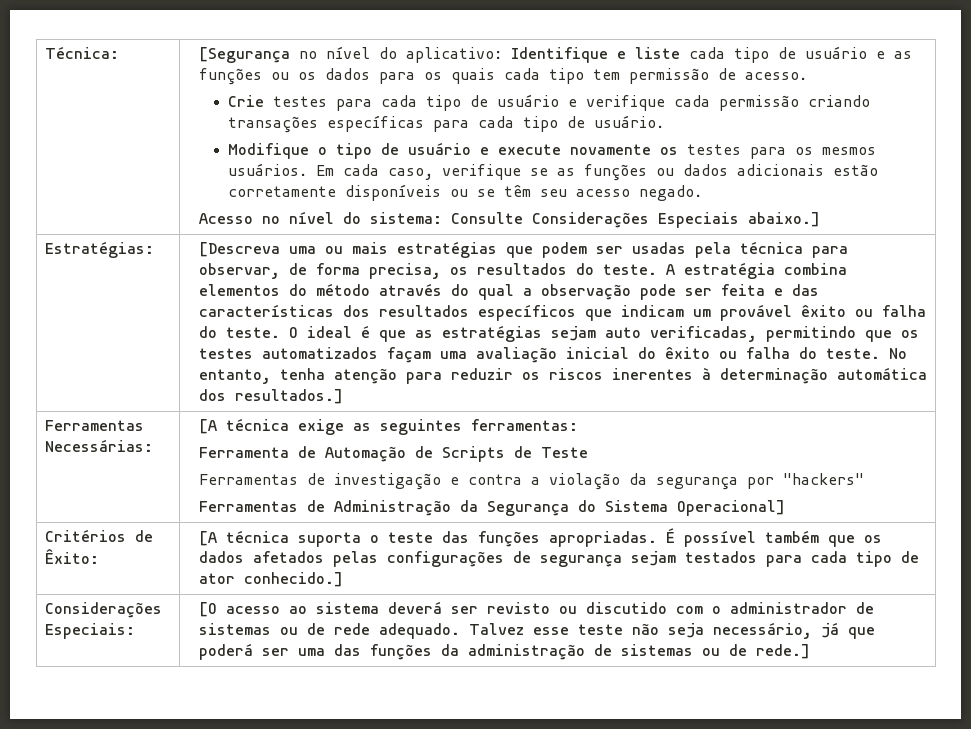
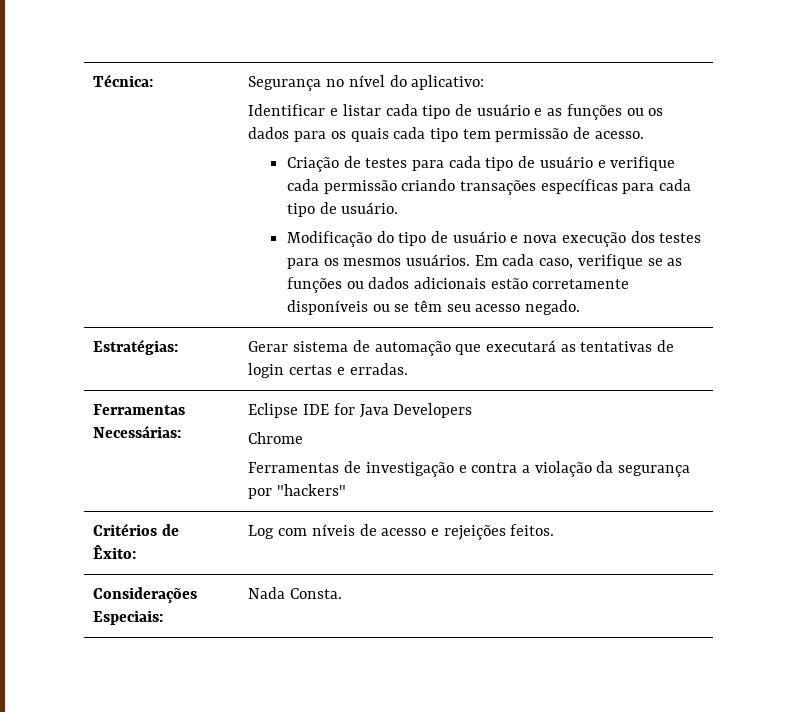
- [Segurança no nível do aplicativo: Identifique e liste cada tipo de usuário e as funções ou os dados para os quais cada tipo tem permissão de acesso.
+ Segurança no nível do aplicativo:
+ Identificar e listar cada tipo de usuário e as funções ou os dados para os quais cada tipo tem permissão de acesso.
- Crie testes para cada tipo de usuário e verifique cada permissão criando transações específicas para cada tipo de usuário.
+ Criação de testes para cada tipo de usuário e verifique cada permissão criando transações específicas para cada tipo de usuário.
- Modifique o tipo de usuário e execute novamente os testes para os mesmos usuários.
+ Modificação do tipo de usuário e nova execução dos testes para os mesmos usuários.
- Acesso no nível do sistema: Consulte Considerações Especiais abaixo.]
- Estratégias: | [Descreva uma ou mais estratégias que podem ser usadas pela técnica para observar, de forma precisa, os resultados do teste. A estratégia combina elementos do método através do qual a observação pode ser feita e das características dos resultados específicos que indicam um provável êxito ou falha do teste. O ideal é que as estratégias sejam auto verificadas, permitindo que os testes automatizados façam uma avaliação inicial do êxito ou falha do teste. No entanto, tenha atenção para reduzir os riscos inerentes à determinação automática dos resultados.]
- Ferramentas Necessárias: | [A técnica exige as seguintes ferramentas:
- Ferramenta de Automação de Scripts de Teste
+ Estratégias: | Gerar sistema de automação que executará as tentativas de login certas e erradas.
+ Ferramentas Necessárias: | Eclipse IDE for Java Developers
+ Chrome
  Ferramentas de investigação e contra a violação da segurança por "hackers"
- Ferramentas de Administração da Segurança do Sistema Operacional]
- Critérios de Êxito: | [A técnica suporta o teste das funções apropriadas. É possível também que os dados afetados pelas configurações de segurança sejam testados para cada tipo de ator conhecido.]
- Considerações Especiais: | [O acesso ao sistema deverá ser revisto ou discutido com o administrador de sistemas ou de rede adequado. Talvez esse teste não seja necessário, já que poderá ser uma das funções da administração de sistemas ou de rede.]
+ Critérios de Êxito: | Log com níveis de acesso e rejeições feitos.
+ Considerações Especiais: | Nada Consta.

